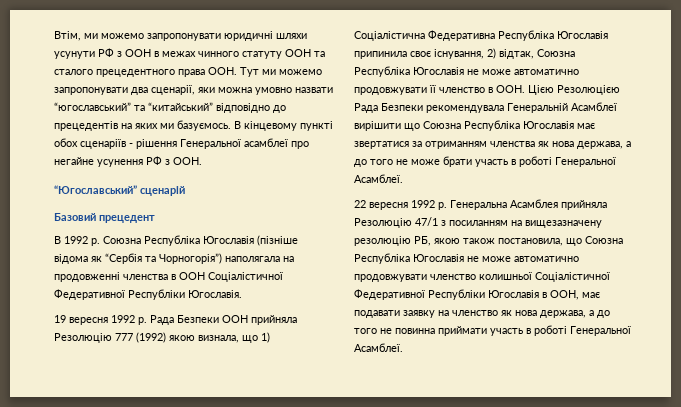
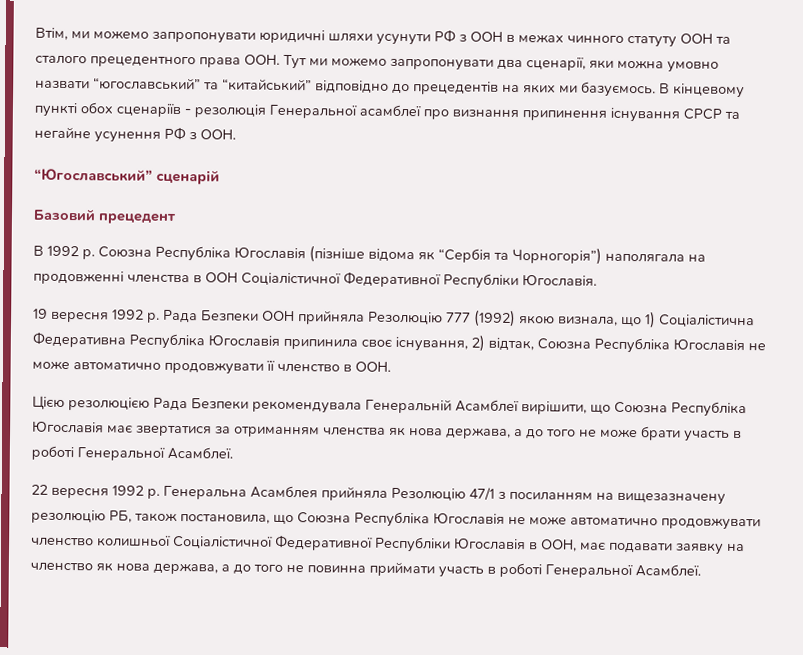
- В кінцевому пункті обох сценаріїв - рішення Генеральної асамблеї про негайне усунення РФ з ООН.
+ В кінцевому пункті обох сценаріїв - резолюція Генеральної асамблеї про визнання припинення існування СРСР та негайне усунення РФ з ООН.
- Рада Безпеки ООН прийняла Резолюцію 777 (1992) якою визнала, що 1) Соціалістична Федеративна Республіка Югославія припинила своє існування, 2) відтак, Союзна Республіка Югославія не може автоматично продовжувати її членство в ООН. Цією Резолюцією Рада Безпеки рекомендувала Генеральній Асамблеї вирішити що Союзна Республіка Югославія має звертатися за отриманням членства як нова держава, а до того не може брати участь в роботі Генеральної Асамблеї.
+ Рада Безпеки ООН прийняла Резолюцію 777 (1992) якою визнала, що 1) Соціалістична Федеративна Республіка Югославія припинила своє існування, 2) відтак, Союзна Республіка Югославія не може автоматично продовжувати її членство в ООН.
+ Цією резолюцією Рада Безпеки рекомендувала Генеральній Асамблеї вирішити, що Союзна Республіка Югославія має звертатися за отриманням членства як нова держава, а до того не може брати участь в роботі Генеральної Асамблеї.
- Генеральна Асамблея прийняла Резолюцію 47/1 з посиланням на вищезазначену резолюцію РБ, якою також постановила, що Союзна Республіка Югославія не може автоматично продовжувати членство колишньої Соціалістичної Федеративної Республіки Югославія в ООН, має подавати заявку на членство як нова держава, а до того не повинна приймати участь в роботі Генеральної Асамблеї.
+ Генеральна Асамблея прийняла Резолюцію 47/1 з посиланням на вищезазначену резолюцію РБ, також постановила, що Союзна Республіка Югославія не може автоматично продовжувати членство колишньої Соціалістичної Федеративної Республіки Югославія в ООН, має подавати заявку на членство як нова держава, а до того не повинна приймати участь в роботі Генеральної Асамблеї.

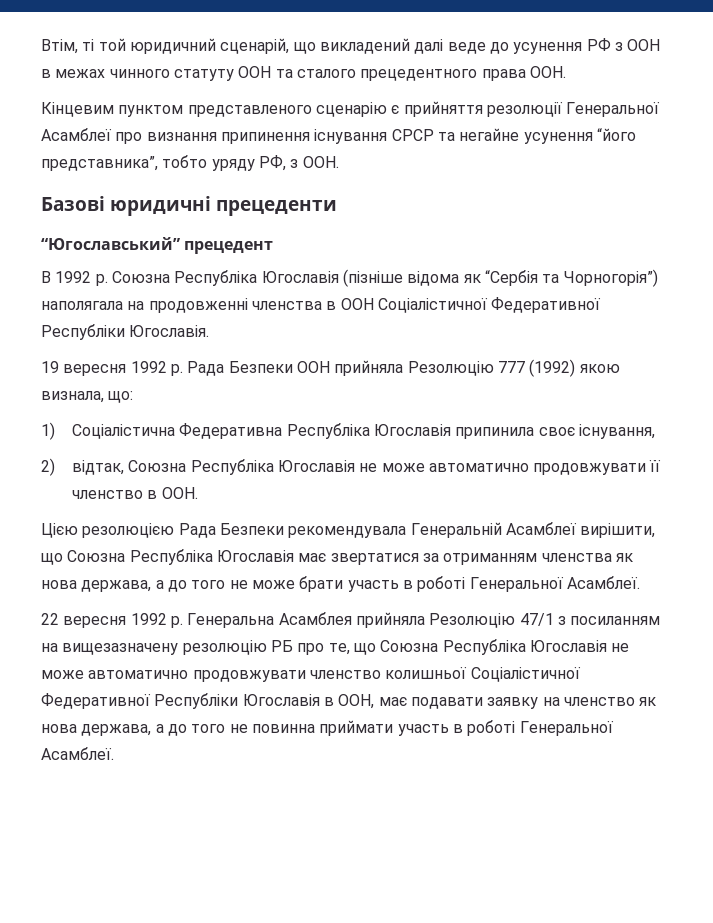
- Втім, ми можемо запропонувати юридичні шляхи усунути РФ з ООН в межах чинного статуту ООН та сталого прецедентного права ООН. Тут ми можемо запропонувати два сценарії, яки можна умовно назвати “югославський” та “китайський” відповідно до прецедентів на яких ми базуємось. В кінцевому пункті обох сценаріїв - резолюція Генеральної асамблеї про визнання припинення існування СРСР та негайне усунення РФ з ООН.
+ Втім, ті той юридичний сценарій, що викладений далі веде до усунення РФ з ООН в межах чинного статуту ООН та сталого прецедентного права ООН.
+ Кінцевим пунктом представленого сценарію є прийняття резолюції Генеральної Асамблеї про визнання припинення існування СРСР та негайне усунення “його представника”, тобто уряду РФ, з ООН.
+ Базові юридичні прецеденти
- “Югославський” сценарій
- Базовий прецедент
+ “Югославський” прецедент
- Рада Безпеки ООН прийняла Резолюцію 777 (1992) якою визнала, що 1) Соціалістична Федеративна Республіка Югославія припинила своє існування, 2) відтак, Союзна Республіка Югославія не може автоматично продовжувати її членство в ООН.
+ Рада Безпеки ООН прийняла Резолюцію 777 (1992) якою визнала, що:
+ 1) Соціалістична Федеративна Республіка Югославія припинила своє існування,
+ 2) відтак, Союзна Республіка Югославія не може автоматично продовжувати її членство в ООН.
- Генеральна Асамблея прийняла Резолюцію 47/1 з посиланням на вищезазначену резолюцію РБ, також постановила, що Союзна Республіка Югославія не може автоматично продовжувати членство колишньої Соціалістичної Федеративної Республіки Югославія в ООН, має подавати заявку на членство як нова держава, а до того не повинна приймати участь в роботі Генеральної Асамблеї.
+ Генеральна Асамблея прийняла Резолюцію 47/1 з посиланням на вищезазначену резолюцію РБ про те, що Союзна Республіка Югославія не може автоматично продовжувати членство колишньої Соціалістичної Федеративної Республіки Югославія в ООН, має подавати заявку на членство як нова держава, а до того не повинна приймати участь в роботі Генеральної Асамблеї.

